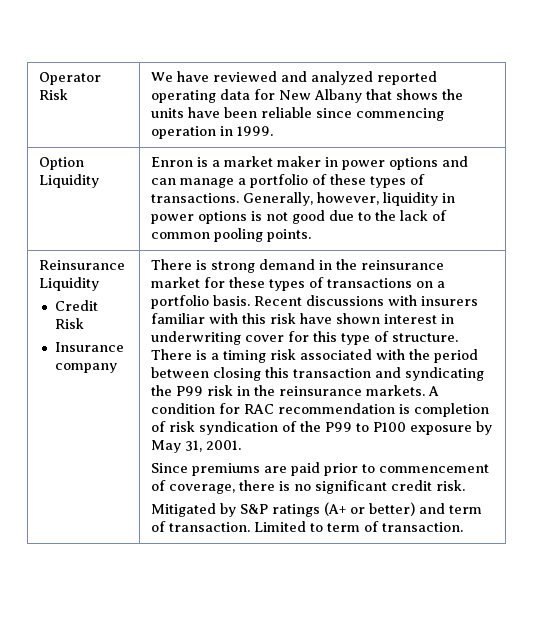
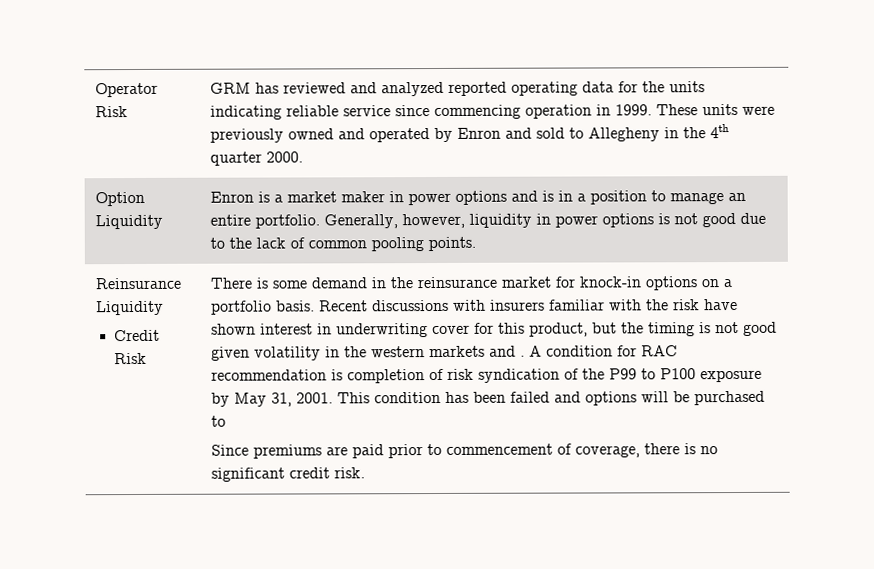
- Operator Risk | We have reviewed and analyzed reported operating data for New Albany that shows the units have been reliable since commencing operation in 1999.
+ Operator Risk | GRM has reviewed and analyzed reported operating data for the units indicating reliable service since commencing operation in 1999. These units were previously owned and operated by Enron and sold to Allegheny in the 4th quarter 2000.
- Option Liquidity | Enron is a market maker in power options and can manage a portfolio of these types of transactions. Generally, however, liquidity in power options is not good due to the lack of common pooling points.
+ Option Liquidity | Enron is a market maker in power options and is in a position to manage an entire portfolio. Generally, however, liquidity in power options is not good due to the lack of common pooling points.
- Insurance company | There is strong demand in the reinsurance market for these types of transactions on a portfolio basis.
+ There is some demand in the reinsurance market for knock-in options on a portfolio basis.
- Recent discussions with insurers familiar with this risk have shown interest in underwriting cover for this type of structure. There is a timing risk associated with the period between closing this transaction and syndicating the P99 risk in the reinsurance markets.
+ Recent discussions with insurers familiar with the risk have shown interest in underwriting cover for this product, but the timing is not good given volatility in the western markets and .
+ This condition has been failed and options will be purchased to
- Mitigated by S&P ratings (A+ or better) and term of transaction. Limited to term of transaction.

